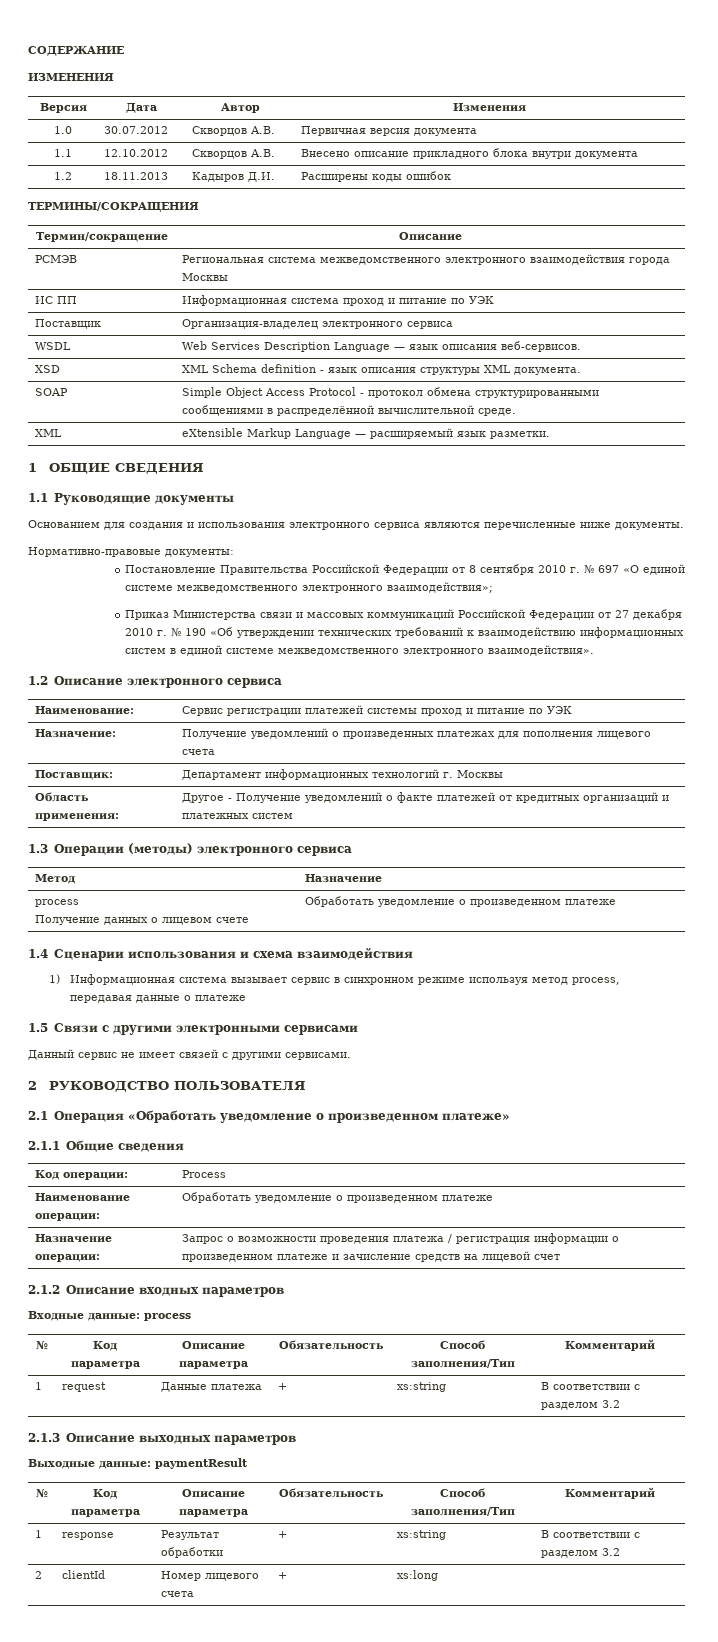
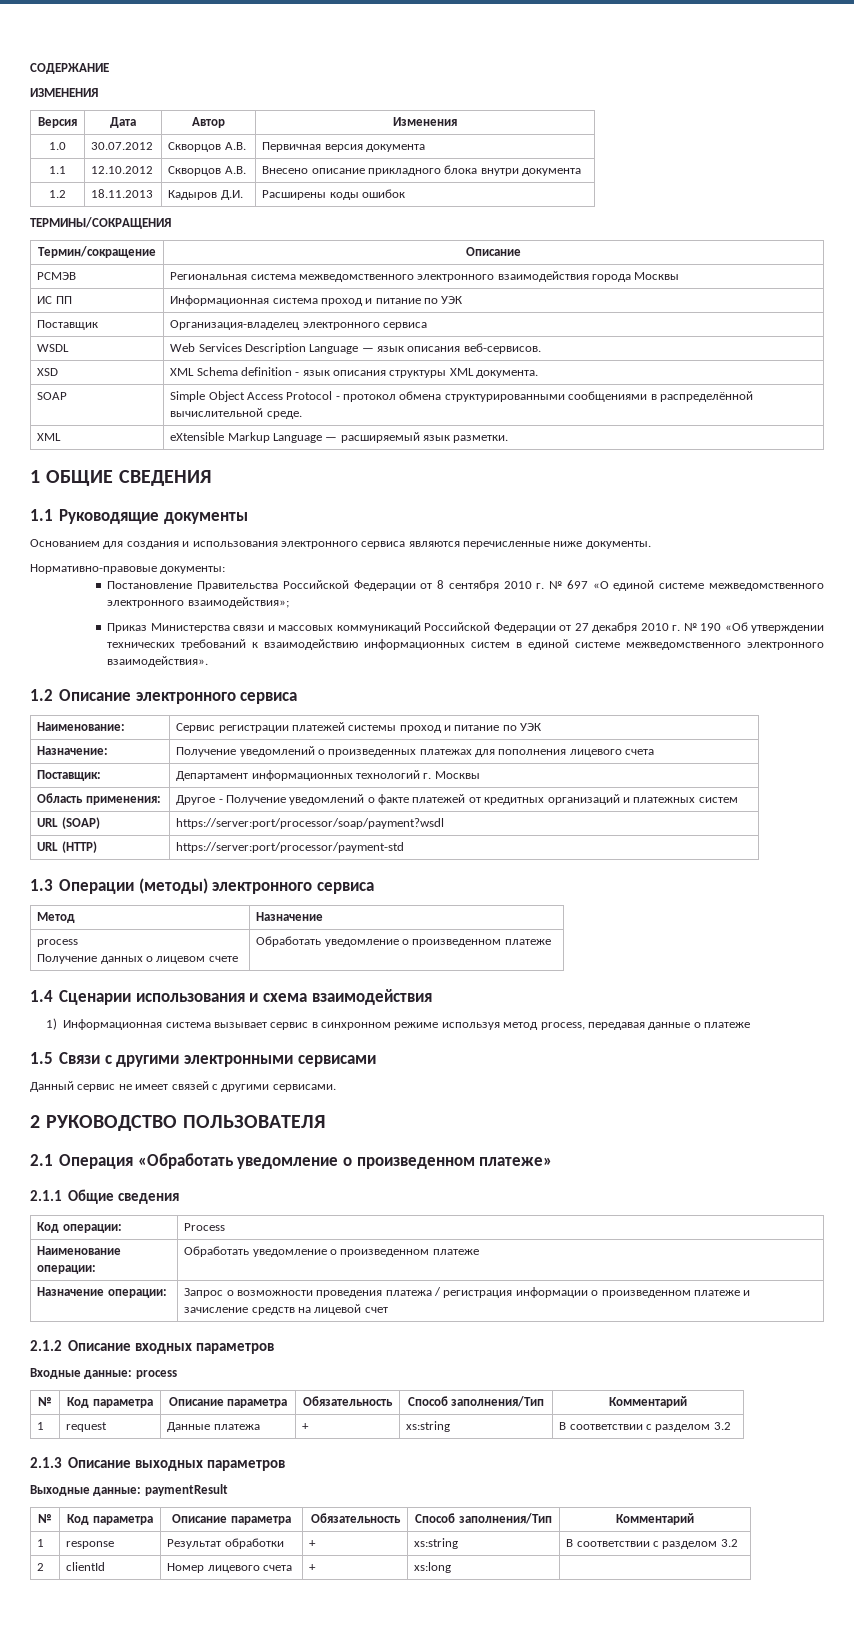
+ URL (SOAP) | https://server:port/processor/soap/payment?wsdl
+ URL (HTTP) | https://server:port/processor/payment-std

